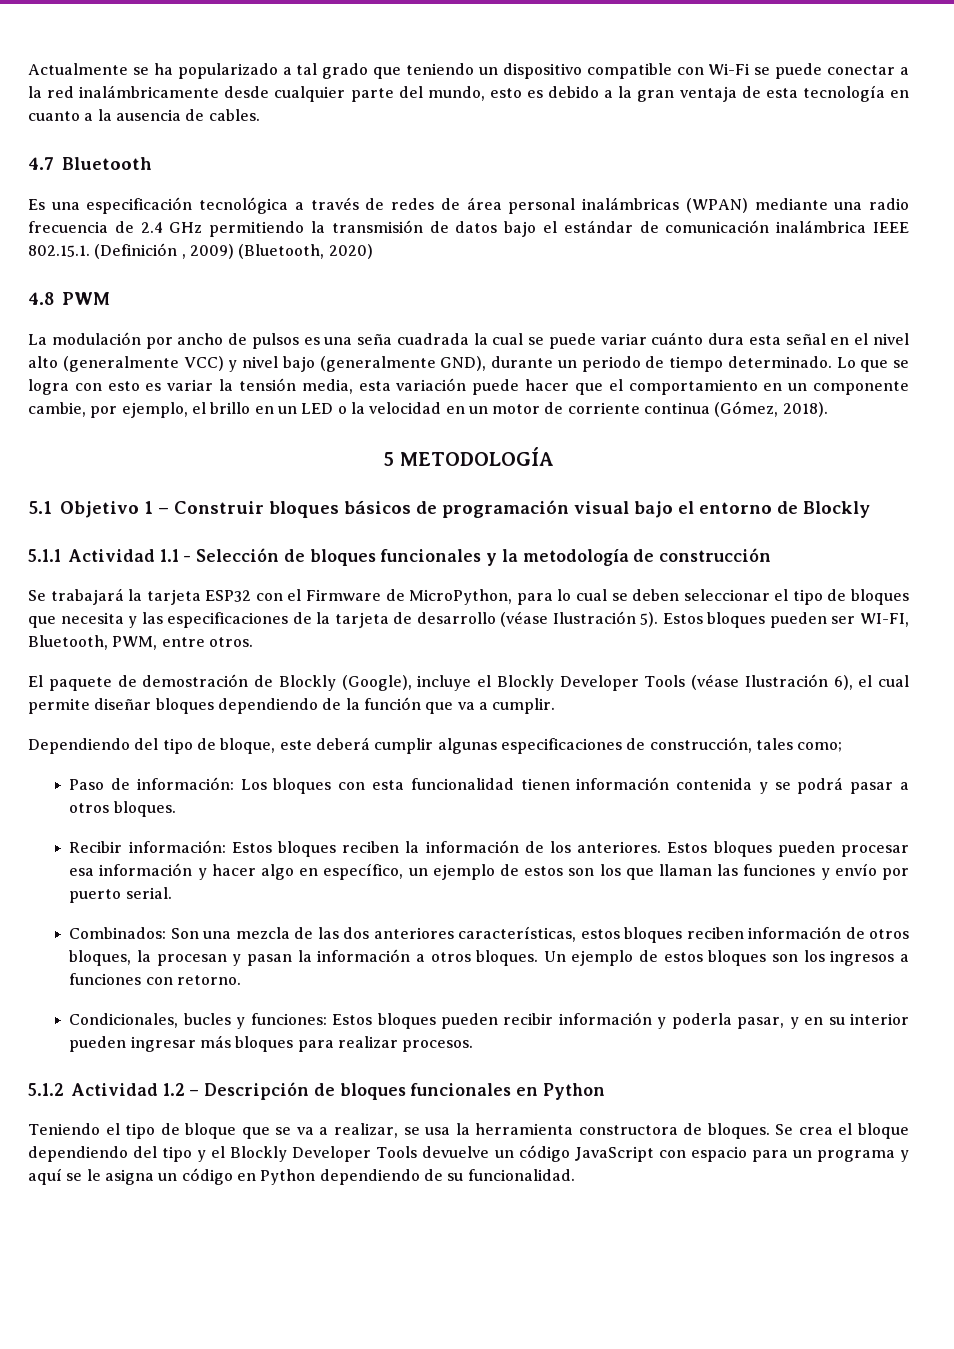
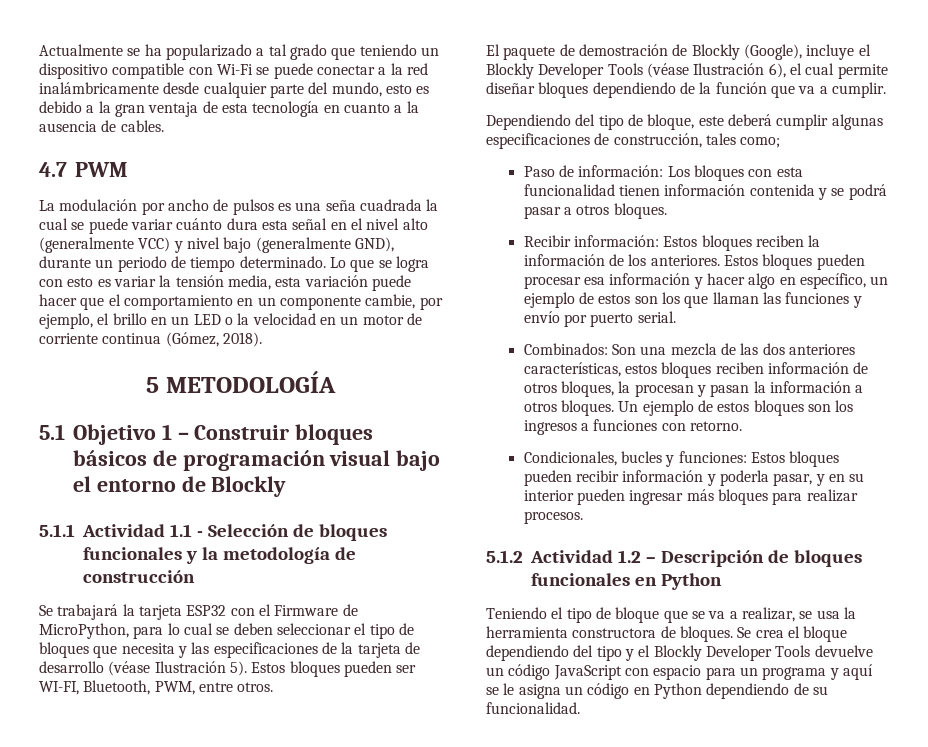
- 4.7 Bluetooth
- Es una especificación tecnológica a través de redes de área personal inalámbricas (WPAN) mediante una radio frecuencia de 2.4 GHz permitiendo la transmisión de datos bajo el estándar de comunicación inalámbrica IEEE 802.15.1. (Definición , 2009) (Bluetooth, 2020)
- 4.8 PWM
+ 4.7 PWM

